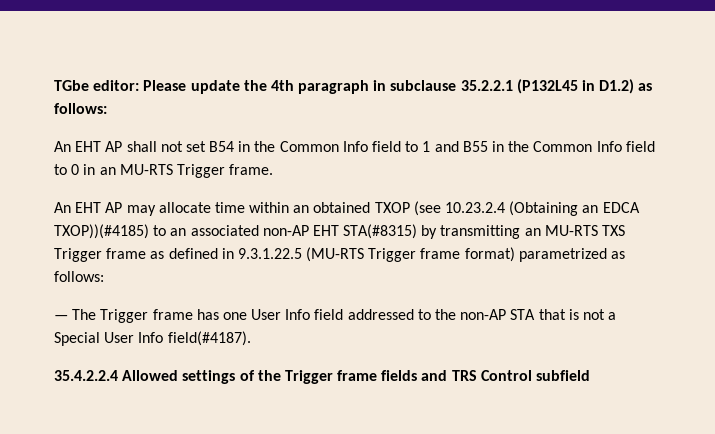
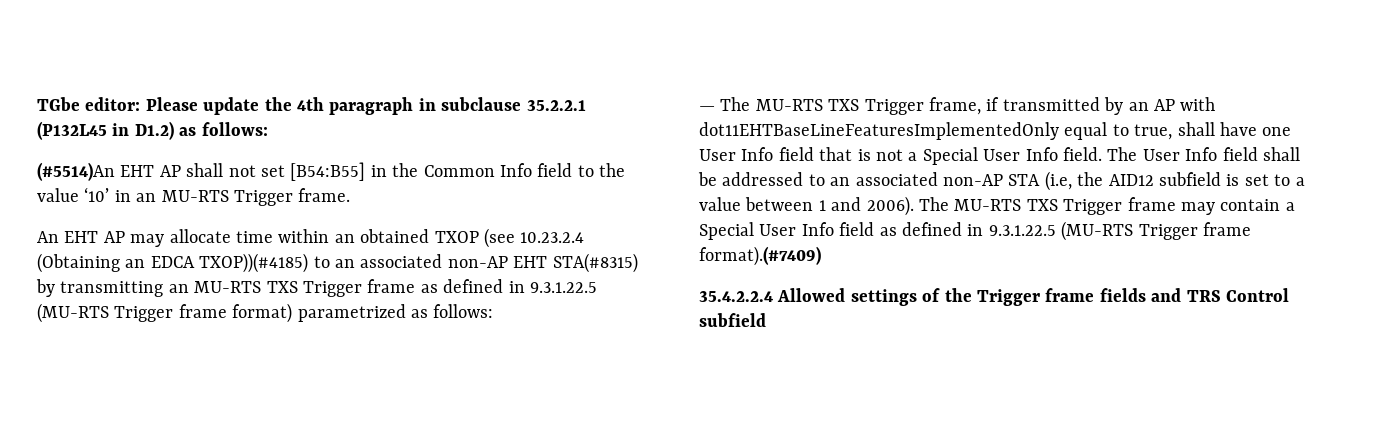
- An EHT AP shall not set B54 in the Common Info field to 1 and B55 in the Common Info field to 0 in an MU-RTS Trigger frame.
+ (#5514)An EHT AP shall not set [B54:B55] in the Common Info field to the value ‘10’ in an MU-RTS Trigger frame.
- — The Trigger frame has one User Info field addressed to the non-AP STA that is not a Special User Info field(#4187).
+ — The MU-RTS TXS Trigger frame, if transmitted by an AP with dot11EHTBaseLineFeaturesImplementedOnly equal to true, shall have one User Info field that is not a Special User Info field. The User Info field shall be addressed to an associated non-AP STA (i.e, the AID12 subfield is set to a value between 1 and 2006). The MU-RTS TXS Trigger frame may contain a Special User Info field as defined in 9.3.1.22.5 (MU-RTS Trigger frame format).(#7409)

